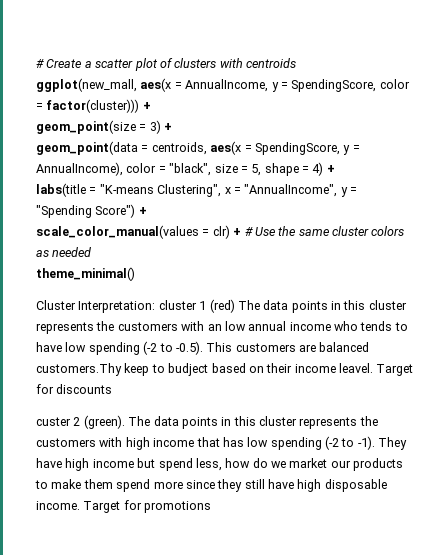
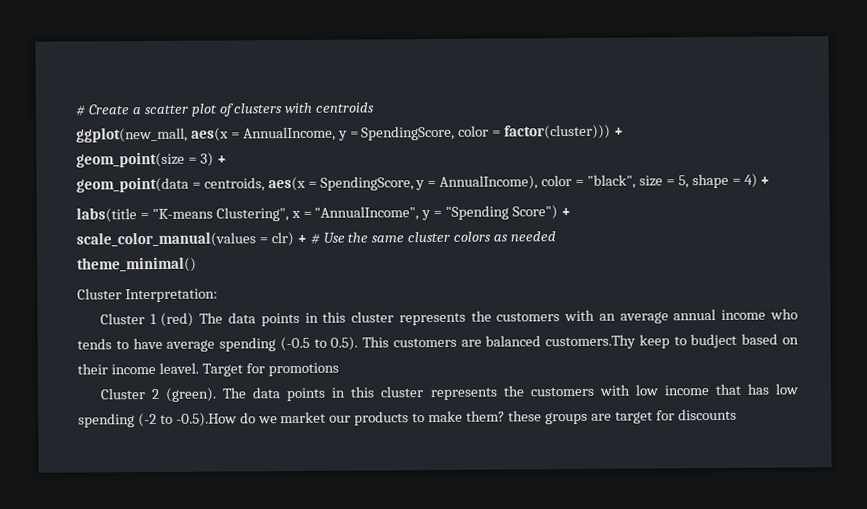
- Cluster Interpretation: cluster 1 (red) The data points in this cluster represents the customers with an low annual income who tends to have low spending (-2 to -0.5). This customers are balanced customers.Thy keep to budject based on their income leavel.
+ Cluster Interpretation:
+ Cluster 1 (red) The data points in this cluster represents the customers with an average annual income who tends to have average spending (-0.5 to 0.5). This customers are balanced customers.Thy keep to budject based on their income leavel.
- Target for discounts
- custer 2 (green).
+ Target for promotions
+ Cluster 2 (green).
- The data points in this cluster represents the customers with high income that has low spending (-2 to -1). They have high income but spend less, how do we market our products to make them spend more since they still have high disposable income. Target for promotions
+ The data points in this cluster represents the customers with low income that has low spending (-2 to -0.5).How do we market our products to make them? these groups are target for discounts

